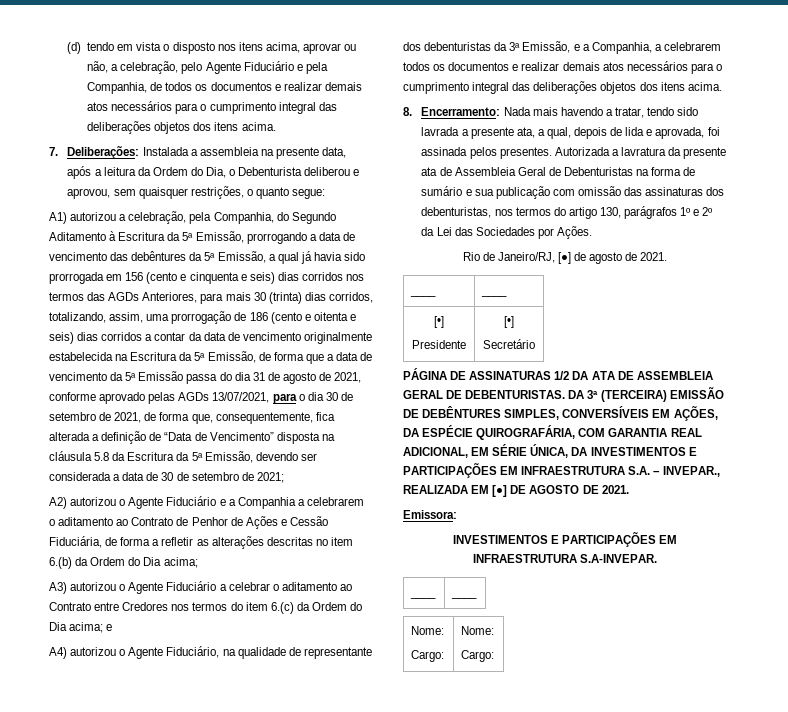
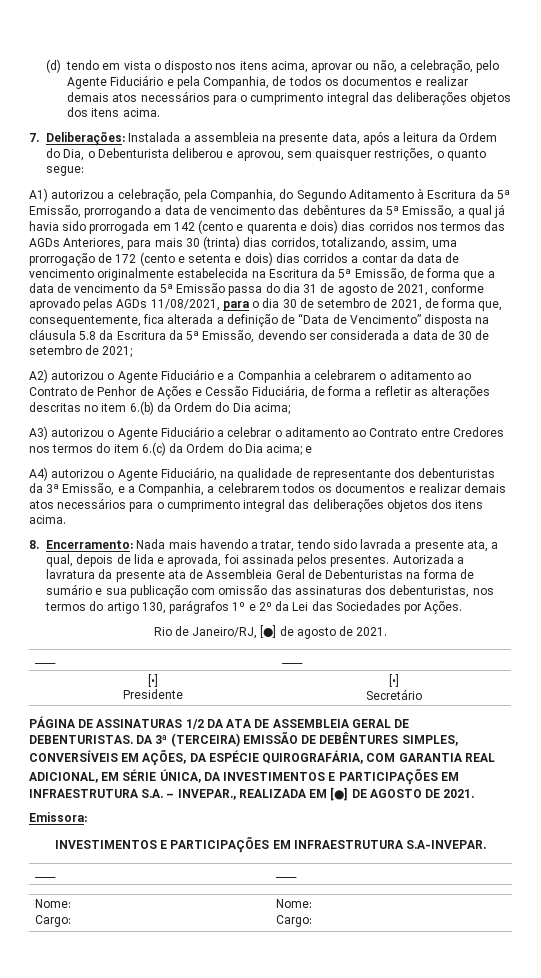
- A1) autorizou a celebração, pela Companhia, do Segundo Aditamento à Escritura da 5ª Emissão, prorrogando a data de vencimento das debêntures da 5ª Emissão, a qual já havia sido prorrogada em 156 (cento e cinquenta e seis) dias corridos nos termos das AGDs Anteriores, para mais 30 (trinta) dias corridos, totalizando, assim, uma prorrogação de 186 (cento e oitenta e seis) dias corridos a contar da data de vencimento originalmente estabelecida na Escritura da 5ª Emissão, de forma que a data de vencimento da 5ª Emissão passa do dia 31 de agosto de 2021, conforme aprovado pelas AGDs 13/07/2021, para o dia 30 de setembro de 2021, de forma que, consequentemente, fica alterada a definição de “Data de Vencimento” disposta na cláusula 5.8 da Escritura da 5ª Emissão, devendo ser considerada a data de 30 de setembro de 2021;
+ A1) autorizou a celebração, pela Companhia, do Segundo Aditamento à Escritura da 5ª Emissão, prorrogando a data de vencimento das debêntures da 5ª Emissão, a qual já havia sido prorrogada em 142 (cento e quarenta e dois) dias corridos nos termos das AGDs Anteriores, para mais 30 (trinta) dias corridos, totalizando, assim, uma prorrogação de 172 (cento e setenta e dois) dias corridos a contar da data de vencimento originalmente estabelecida na Escritura da 5ª Emissão, de forma que a data de vencimento da 5ª Emissão passa do dia 31 de agosto de 2021, conforme aprovado pelas AGDs 11/08/2021, para o dia 30 de setembro de 2021, de forma que, consequentemente, fica alterada a definição de “Data de Vencimento” disposta na cláusula 5.8 da Escritura da 5ª Emissão, devendo ser considerada a data de 30 de setembro de 2021;

